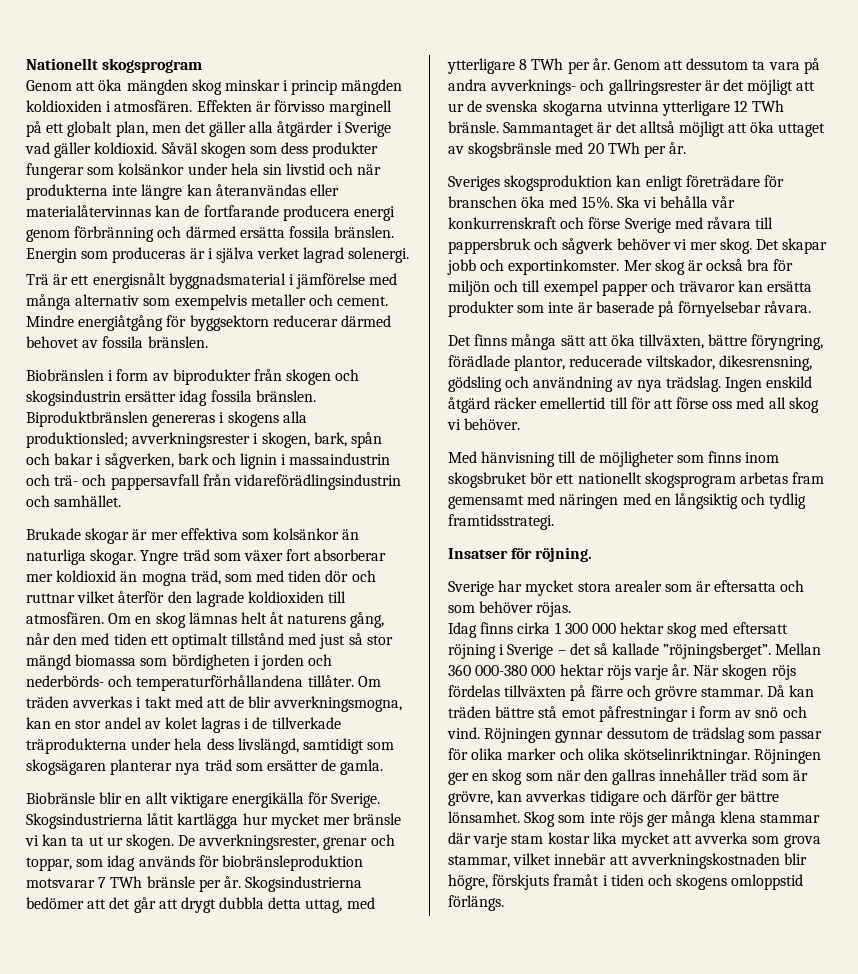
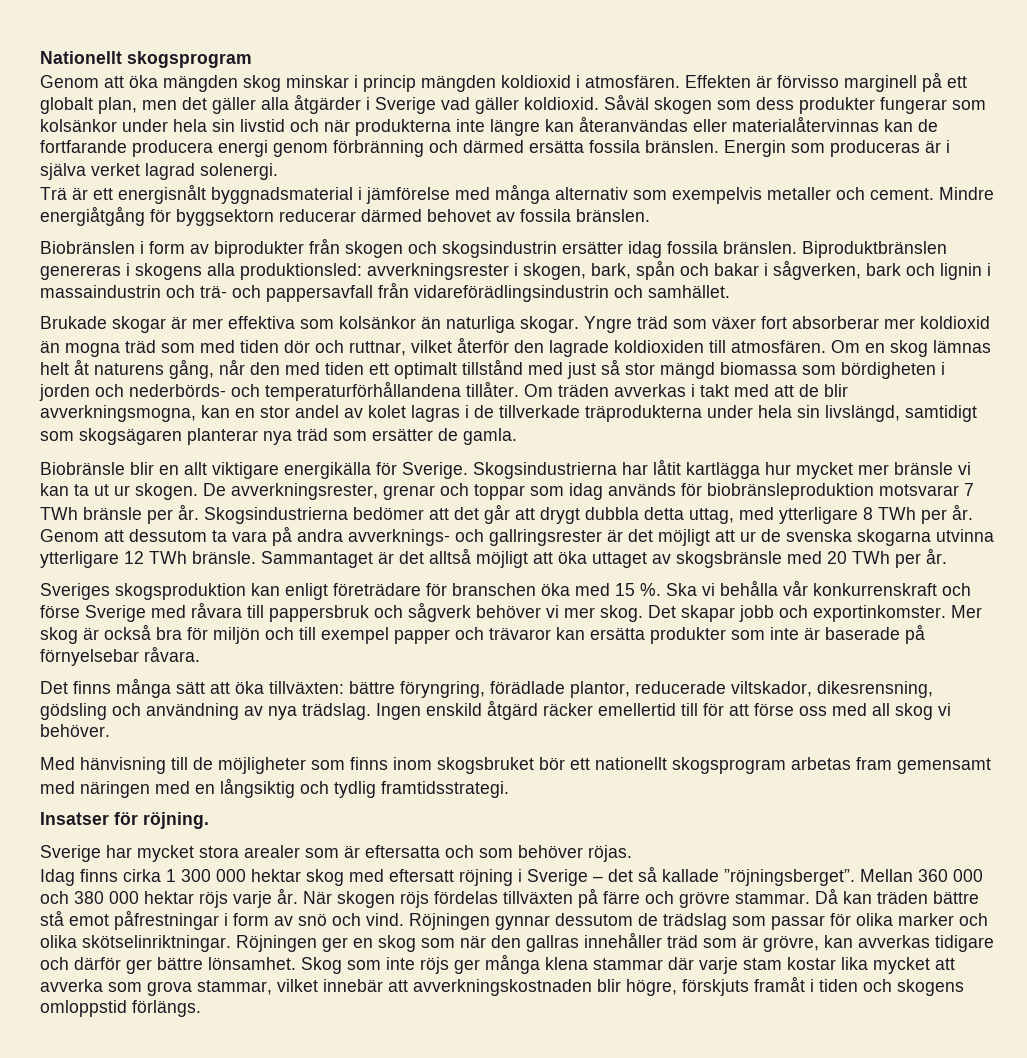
- Genom att öka mängden skog minskar i princip mängden koldioxiden i atmosfären.
+ Genom att öka mängden skog minskar i princip mängden koldioxid i atmosfären.
- Biproduktbränslen genereras i skogens alla produktionsled; avverkningsrester i skogen, bark, spån och bakar i sågverken, bark och lignin i massaindustrin och trä- och pappersavfall från vidareförädlingsindustrin och samhället.
+ Biproduktbränslen genereras i skogens alla produktionsled: avverkningsrester i skogen, bark, spån och bakar i sågverken, bark och lignin i massaindustrin och trä- och pappersavfall från vidareförädlingsindustrin och samhället.
- Yngre träd som växer fort absorberar mer koldioxid än mogna träd, som med tiden dör och ruttnar vilket återför den lagrade koldioxiden till atmosfären.
+ Yngre träd som växer fort absorberar mer koldioxid än mogna träd som med tiden dör och ruttnar, vilket återför den lagrade koldioxiden till atmosfären.
- Om träden avverkas i takt med att de blir avverkningsmogna, kan en stor andel av kolet lagras i de tillverkade träprodukterna under hela dess livslängd, samtidigt som skogsägaren planterar nya träd som ersätter de gamla.
+ Om träden avverkas i takt med att de blir avverkningsmogna, kan en stor andel av kolet lagras i de tillverkade träprodukterna under hela sin livslängd, samtidigt som skogsägaren planterar nya träd som ersätter de gamla.
- Skogsindustrierna låtit kartlägga hur mycket mer bränsle vi kan ta ut ur skogen.
+ Skogsindustrierna har låtit kartlägga hur mycket mer bränsle vi kan ta ut ur skogen.
- De avverkningsrester, grenar och toppar, som idag används för biobränsleproduktion motsvarar 7 TWh bränsle per år.
+ De avverkningsrester, grenar och toppar som idag används för biobränsleproduktion motsvarar 7 TWh bränsle per år.
- Sveriges skogsproduktion kan enligt företrädare för branschen öka med 15%.
+ Sveriges skogsproduktion kan enligt företrädare för branschen öka med 15 %.
- Det finns många sätt att öka tillväxten, bättre föryngring, förädlade plantor, reducerade viltskador, dikesrensning, gödsling och användning av nya trädslag.
+ Det finns många sätt att öka tillväxten: bättre föryngring, förädlade plantor, reducerade viltskador, dikesrensning, gödsling och användning av nya trädslag.
- Mellan 360 000-380 000 hektar röjs varje år.
+ Mellan 360 000 och 380 000 hektar röjs varje år.

